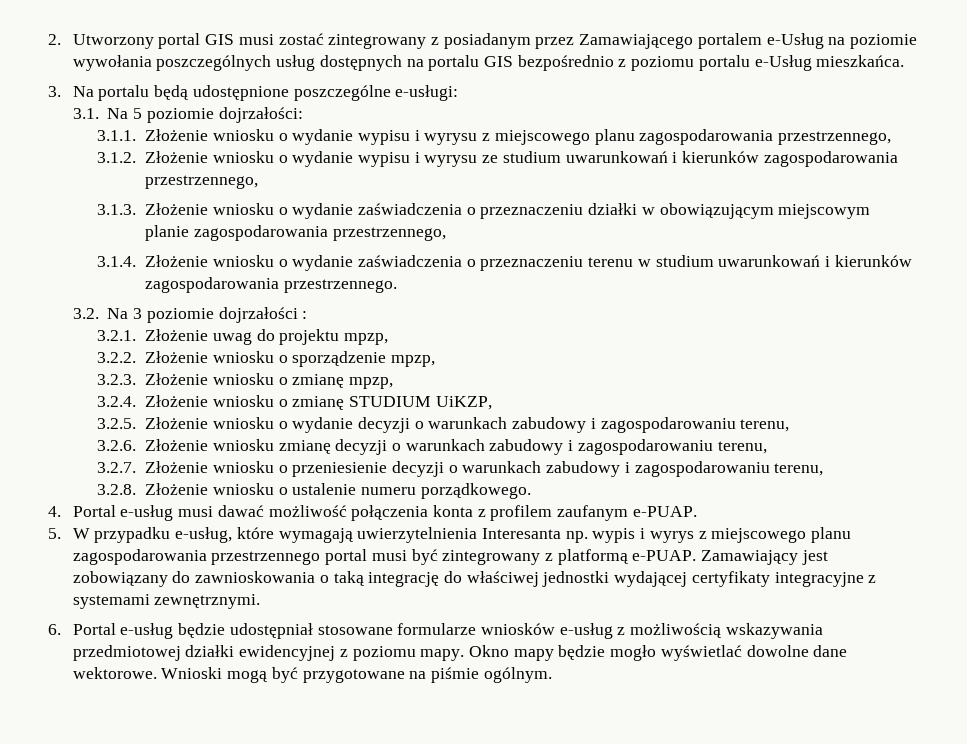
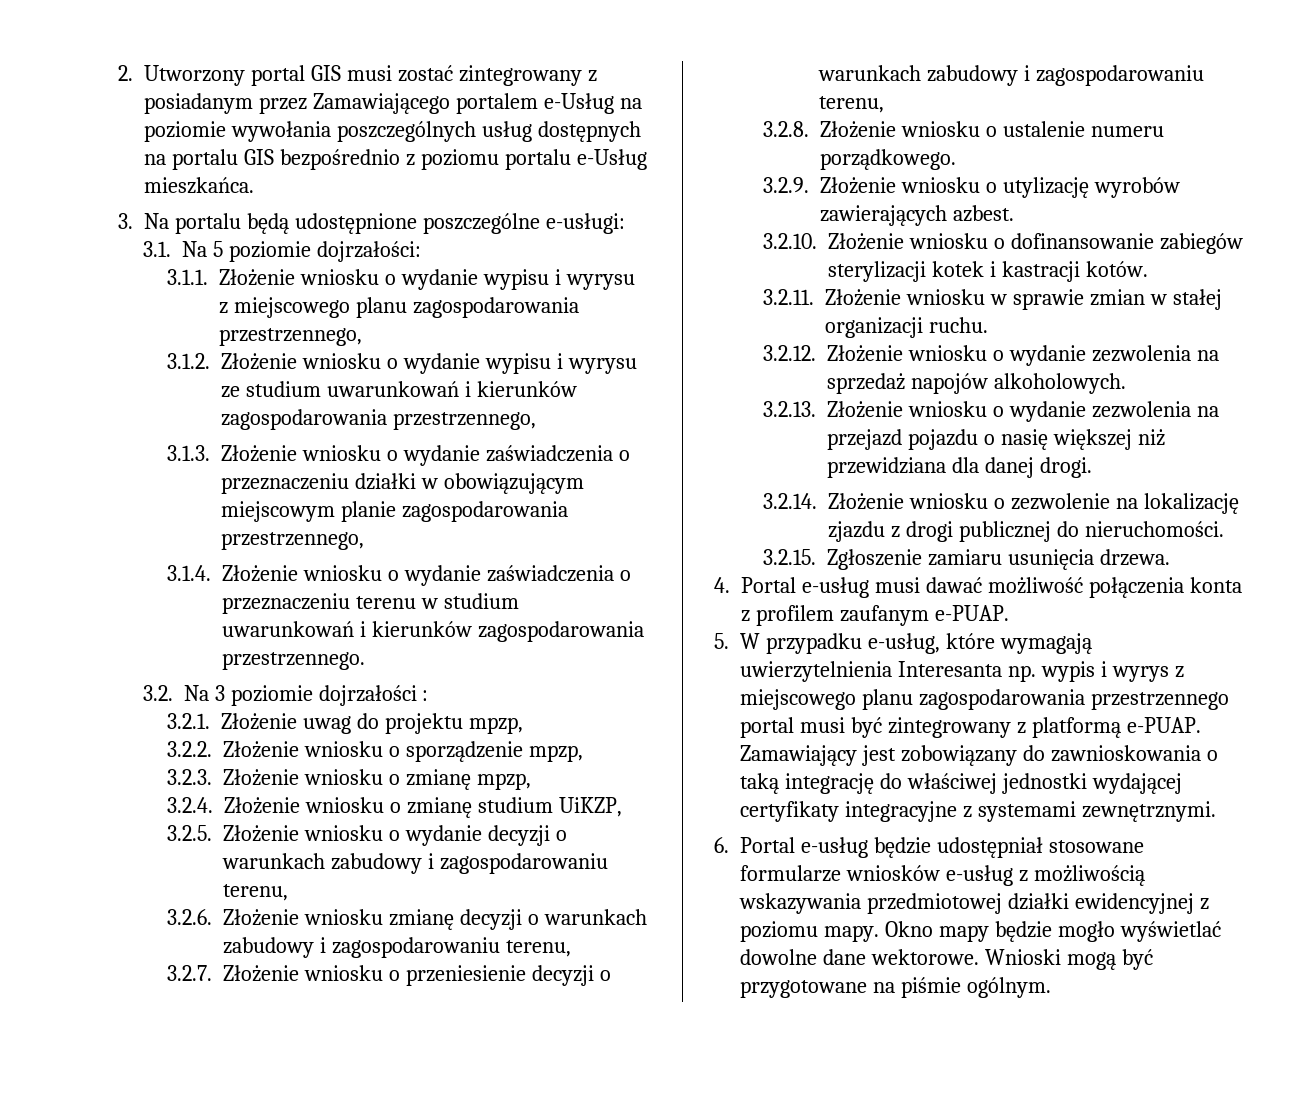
- 3.2.4. Złożenie wniosku o zmianę STUDIUM UiKZP,
+ 3.2.4. Złożenie wniosku o zmianę studium UiKZP,
+ 3.2.9. Złożenie wniosku o utylizację wyrobów zawierających azbest.
+ 3.2.10. Złożenie wniosku o dofinansowanie zabiegów sterylizacji kotek i kastracji kotów.
+ 3.2.11. Złożenie wniosku w sprawie zmian w stałej organizacji ruchu.
+ 3.2.12. Złożenie wniosku o wydanie zezwolenia na sprzedaż napojów alkoholowych.
+ 3.2.13. Złożenie wniosku o wydanie zezwolenia na przejazd pojazdu o nasię większej niż przewidziana dla danej drogi.
+ 3.2.14. Złożenie wniosku o zezwolenie na lokalizację zjazdu z drogi publicznej do nieruchomości.
+ 3.2.15. Zgłoszenie zamiaru usunięcia drzewa.

